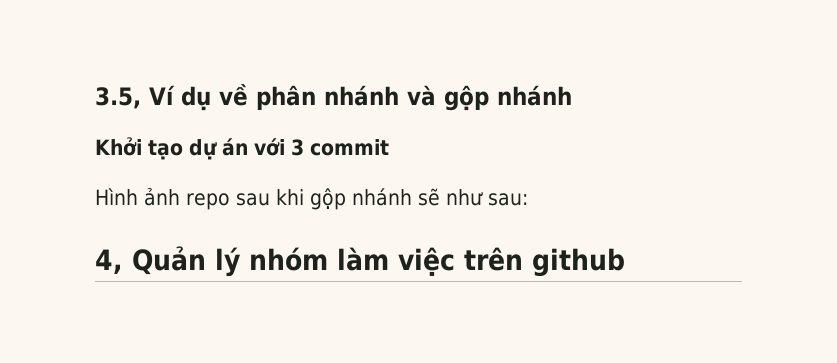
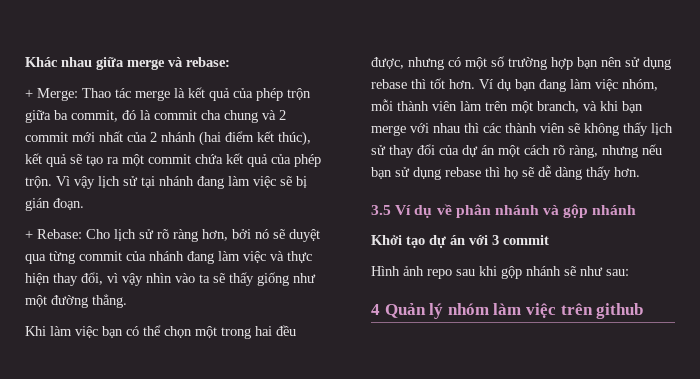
- 3.5, Ví dụ về phân nhánh và gộp nhánh
+ Khác nhau giữa merge và rebase:
+ + Merge: Thao tác merge là kết quả của phép trộn giữa ba commit, đó là commit cha chung và 2 commit mới nhất của 2 nhánh (hai điểm kết thúc), kết quả sẽ tạo ra một commit chứa kết quả của phép trộn. Vì vậy lịch sử tại nhánh đang làm việc sẽ bị gián đoạn.
+ + Rebase: Cho lịch sử rõ ràng hơn, bởi nó sẽ duyệt qua từng commit của nhánh đang làm việc và thực hiện thay đổi, vì vậy nhìn vào ta sẽ thấy giống như một đường thẳng.
+ Khi làm việc bạn có thể chọn một trong hai đều được, nhưng có một số trường hợp bạn nên sử dụng rebase thì tốt hơn. Ví dụ bạn đang làm việc nhóm, mỗi thành viên làm trên một branch, và khi bạn merge với nhau thì các thành viên sẽ không thấy lịch sử thay đổi của dự án một cách rõ ràng, nhưng nếu bạn sử dụng rebase thì họ sẽ dễ dàng thấy hơn.
+ 3.5 Ví dụ về phân nhánh và gộp nhánh
- 4, Quản lý nhóm làm việc trên github
+ 4 Quản lý nhóm làm việc trên github

